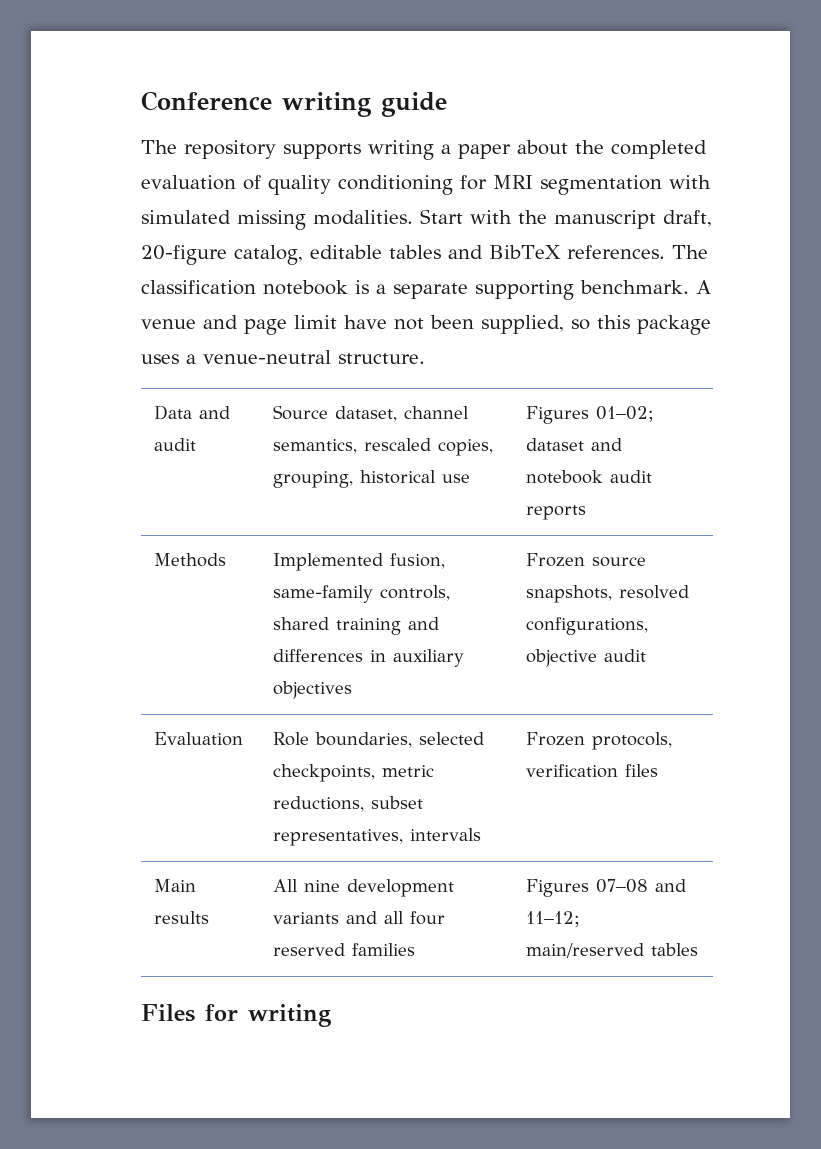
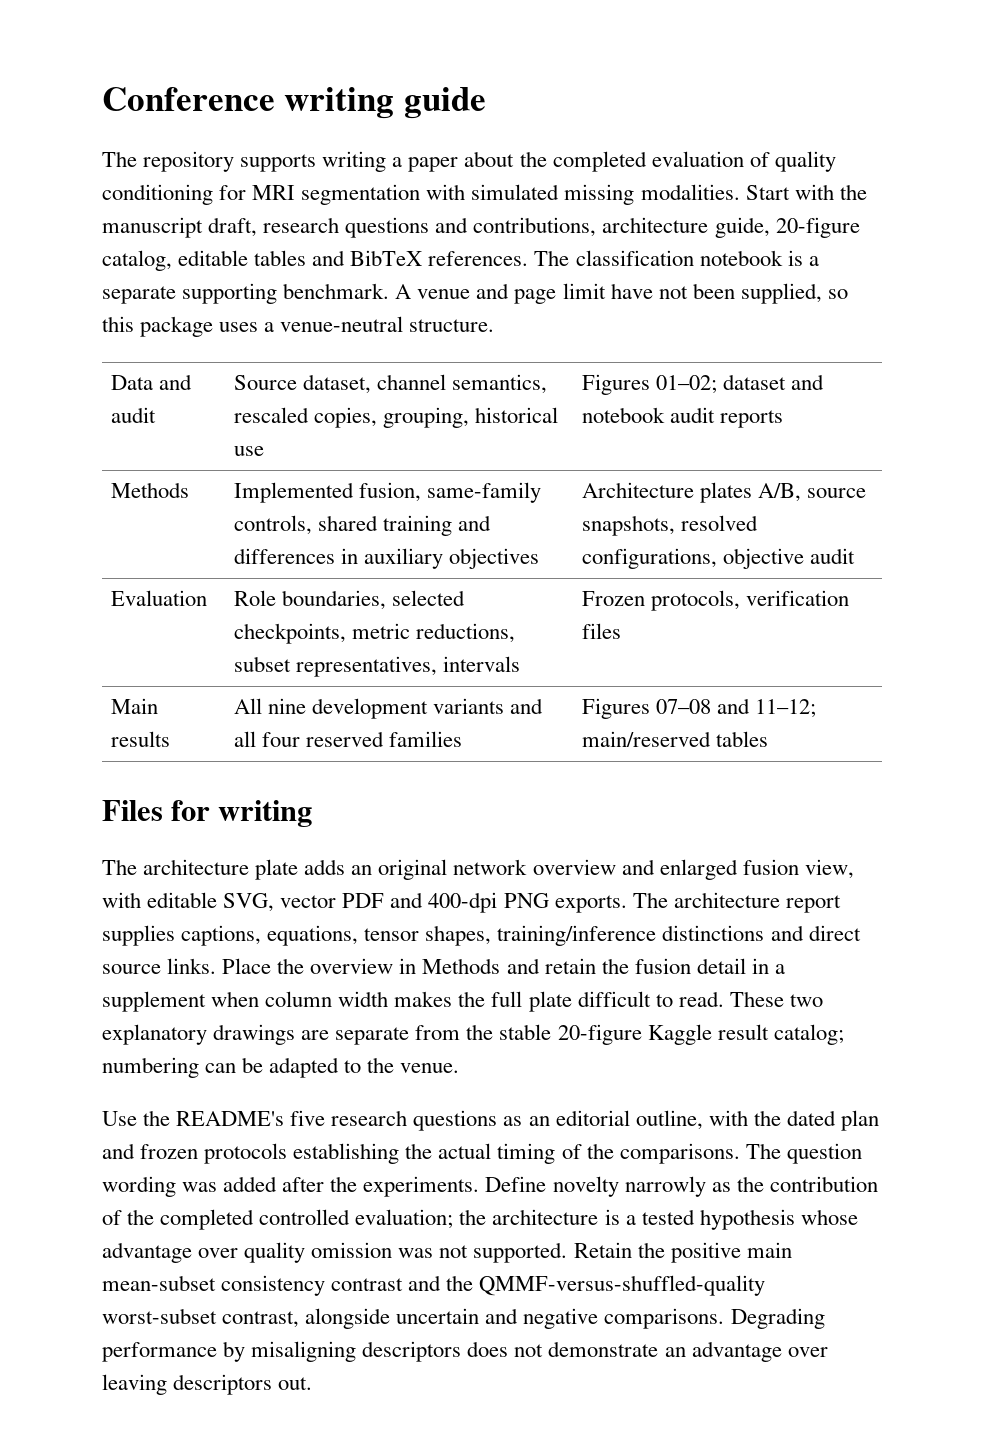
- Start with the manuscript draft, 20-figure catalog, editable tables and BibTeX references.
+ Start with the manuscript draft, research questions and contributions, architecture guide, 20-figure catalog, editable tables and BibTeX references.
- Methods | Implemented fusion, same-family controls, shared training and differences in auxiliary objectives | Frozen source snapshots, resolved configurations, objective audit
+ Methods | Implemented fusion, same-family controls, shared training and differences in auxiliary objectives | Architecture plates A/B, source snapshots, resolved configurations, objective audit
+ The architecture plate adds an original network overview and enlarged fusion view, with editable SVG, vector PDF and 400-dpi PNG exports. The architecture report supplies captions, equations, tensor shapes, training/inference distinctions and direct source links. Place the overview in Methods and retain the fusion detail in a supplement when column width makes the full plate difficult to read. These two explanatory drawings are separate from the stable 20-figure Kaggle result catalog; numbering can be adapted to the venue.
+ Use the README's five research questions as an editorial outline, with the dated plan and frozen protocols establishing the actual timing of the comparisons. The question wording was added after the experiments. Define novelty narrowly as the contribution of the completed controlled evaluation; the architecture is a tested hypothesis whose advantage over quality omission was not supported. Retain the positive main mean-subset consistency contrast and the QMMF-versus-shuffled-quality worst-subset contrast, alongside uncertain and negative comparisons. Degrading performance by misaligning descriptors does not demonstrate an advantage over leaving descriptors out.

